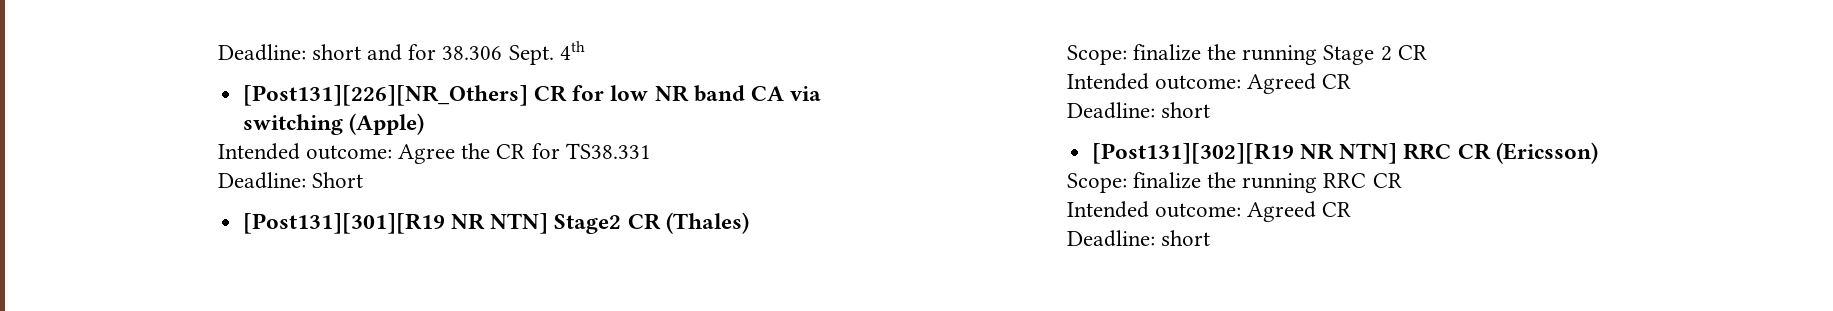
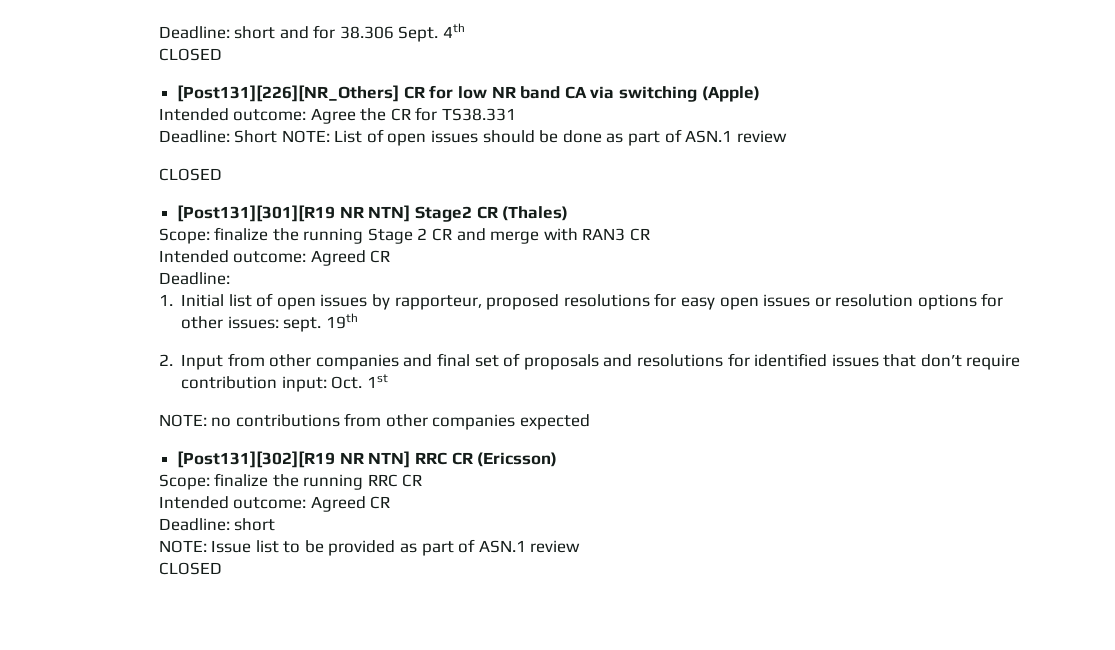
  4th
+ CLOSED
- Deadline: Short
+ Deadline: Short NOTE: List of open issues should be done as part of ASN.1 review
+ CLOSED
- Scope: finalize the running Stage 2 CR
+ Scope: finalize the running Stage 2 CR and merge with RAN3 CR
  Intended outcome: Agreed CR
- Deadline: short
+ Deadline:
+ 1. Initial list of open issues by rapporteur, proposed resolutions for easy open issues or resolution options for other issues: sept. 19th
+ 2. Input from other companies and final set of proposals and resolutions for identified issues that don’t require contribution input: Oct. 1st
+ NOTE: no contributions from other companies expected
+ NOTE: Issue list to be provided as part of ASN.1 review
+ CLOSED

